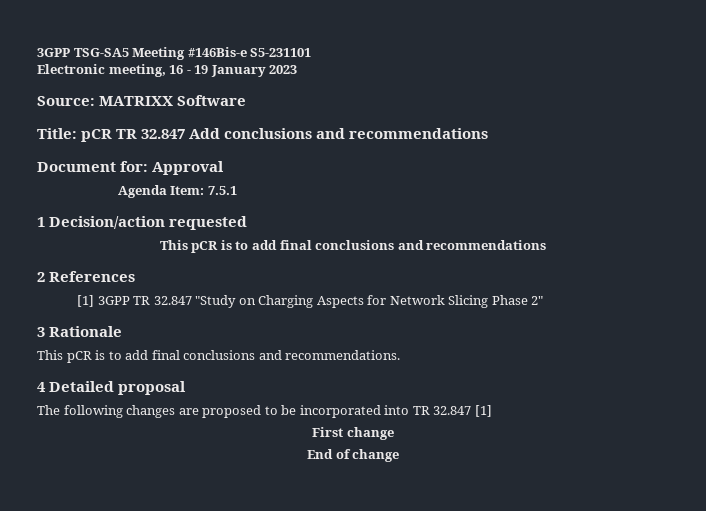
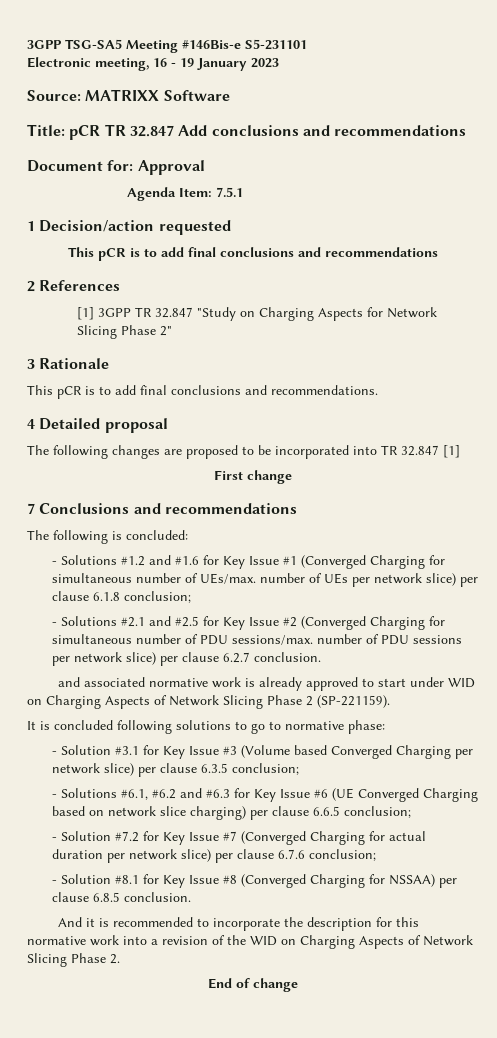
+ 7 Conclusions and recommendations
+ The following is concluded:
+ - Solutions #1.2 and #1.6 for Key Issue #1 (Converged Charging for simultaneous number of UEs/max. number of UEs per network slice) per clause 6.1.8 conclusion;
+ - Solutions #2.1 and #2.5 for Key Issue #2 (Converged Charging for simultaneous number of PDU sessions/max. number of PDU sessions per network slice) per clause 6.2.7 conclusion.
+ and associated normative work is already approved to start under WID on Charging Aspects of Network Slicing Phase 2 (SP-221159).
+ It is concluded following solutions to go to normative phase:
+ - Solution #3.1 for Key Issue #3 (Volume based Converged Charging per network slice) per clause 6.3.5 conclusion;
+ - Solutions #6.1, #6.2 and #6.3 for Key Issue #6 (UE Converged Charging based on network slice charging) per clause 6.6.5 conclusion;
+ - Solution #7.2 for Key Issue #7 (Converged Charging for actual duration per network slice) per clause 6.7.6 conclusion;
+ - Solution #8.1 for Key Issue #8 (Converged Charging for NSSAA) per clause 6.8.5 conclusion.
+ And it is recommended to incorporate the description for this normative work into a revision of the WID on Charging Aspects of Network Slicing Phase 2.

